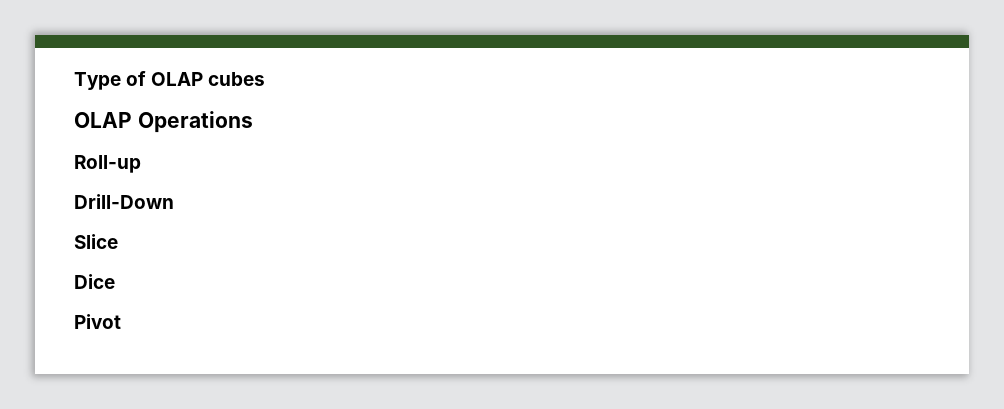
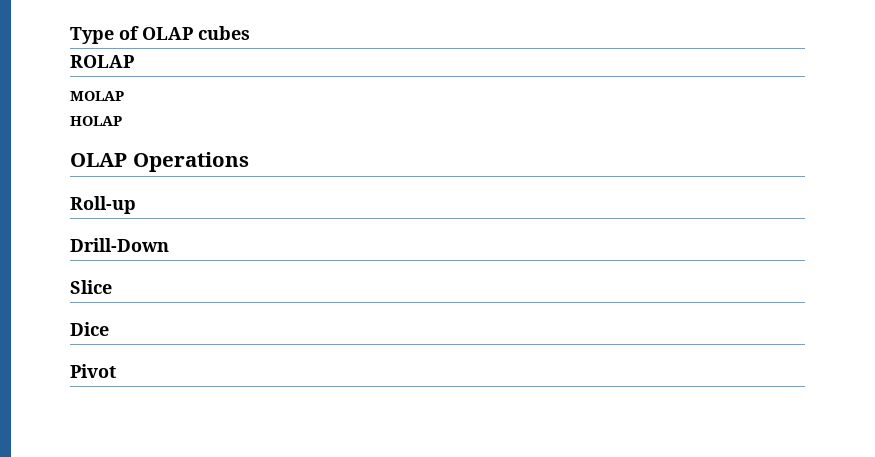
+ ROLAP
+ MOLAP
+ HOLAP

